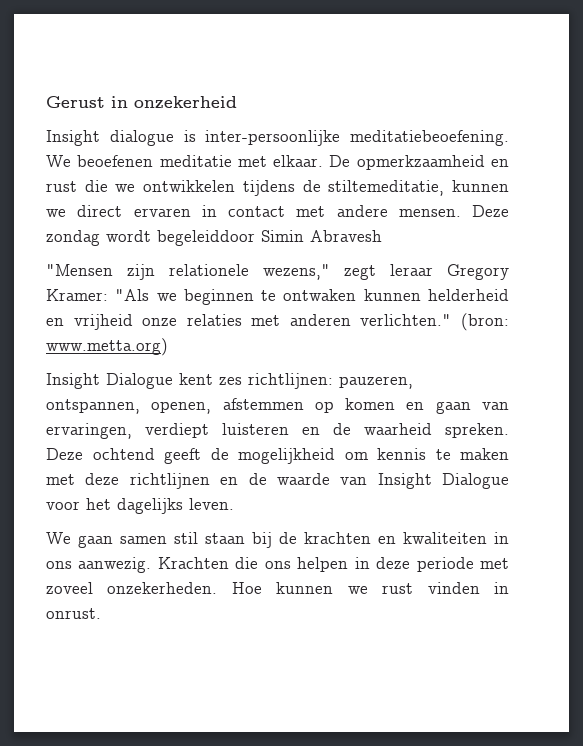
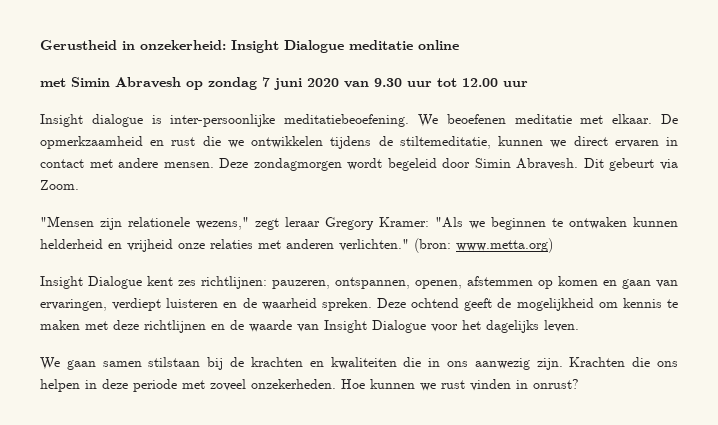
- Gerust in onzekerheid
+ Gerustheid in onzekerheid: Insight Dialogue meditatie online
+ met Simin Abravesh op zondag 7 juni 2020 van 9.30 uur tot 12.00 uur
- Deze zondag wordt begeleiddoor Simin Abravesh
+ Deze zondagmorgen wordt begeleid door Simin Abravesh. Dit gebeurt via Zoom.
- We gaan samen stil staan bij de krachten en kwaliteiten in ons aanwezig.
+ We gaan samen stilstaan bij de krachten en kwaliteiten die in ons aanwezig zijn.
- Hoe kunnen we rust vinden in onrust.
+ Hoe kunnen we rust vinden in onrust?

